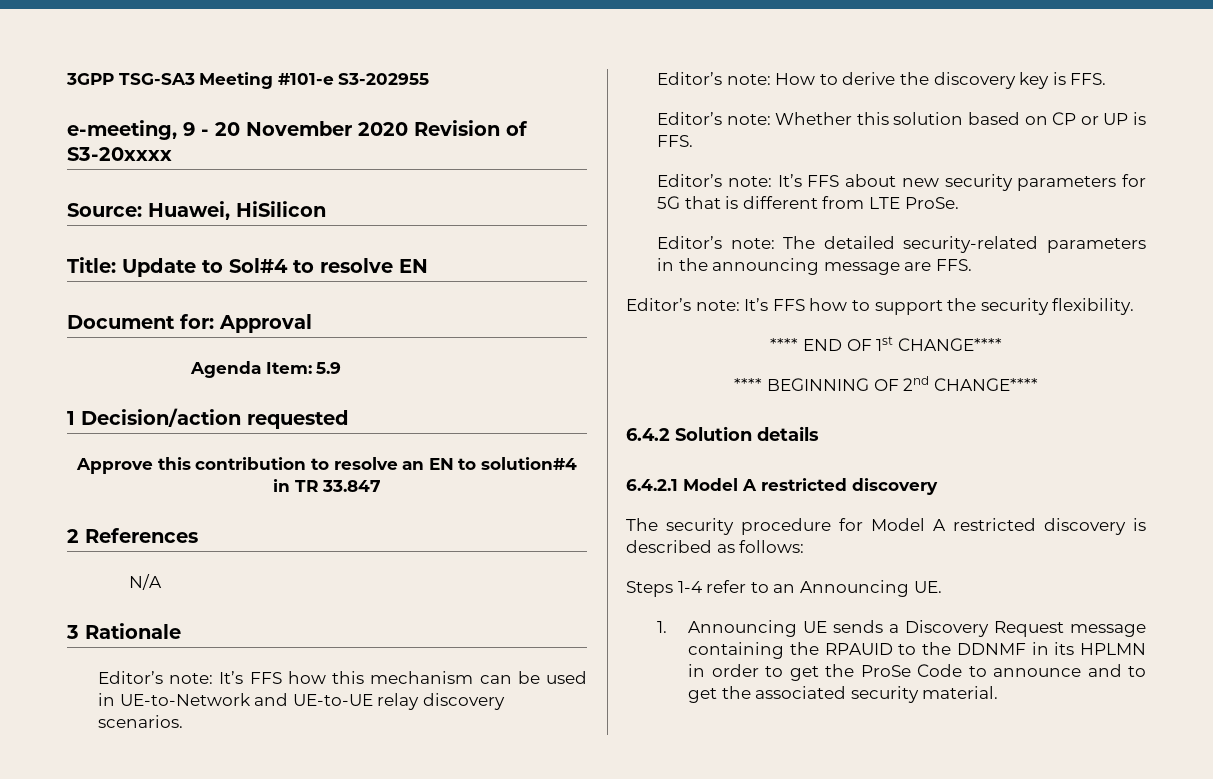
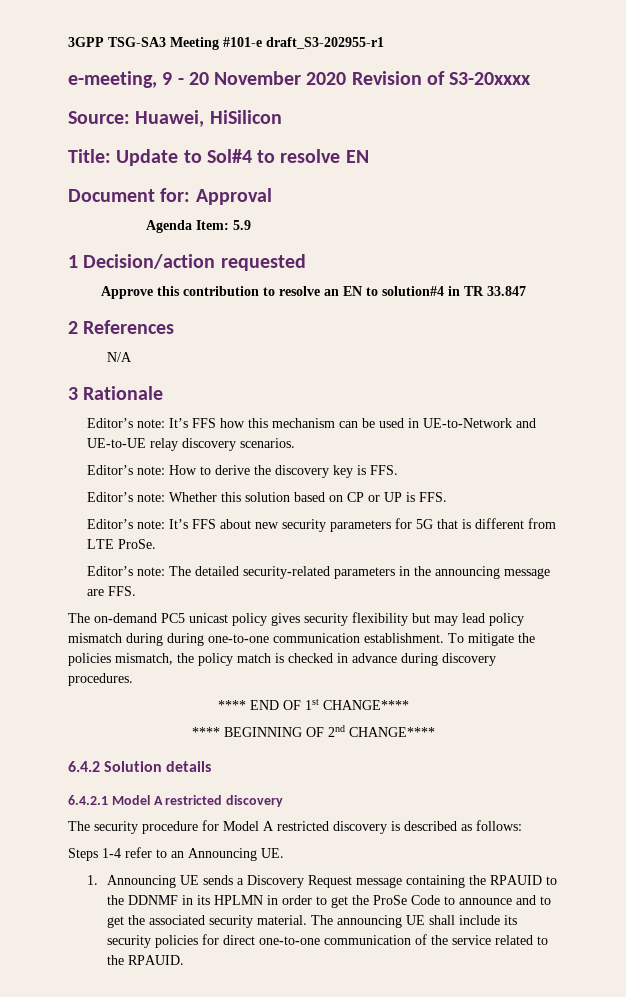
- 3GPP TSG-SA3 Meeting #101-e S3-202955
+ 3GPP TSG-SA3 Meeting #101-e draft_S3-202955-r1
- Editor’s note: It’s FFS how to support the security flexibility.
+ The on-demand PC5 unicast policy gives security flexibility but may lead policy mismatch during during one-to-one communication establishment. To mitigate the policies mismatch, the policy match is checked in advance during discovery procedures.
+ The announcing UE shall include its security policies for direct one-to-one communication of the service related to the RPAUID.

